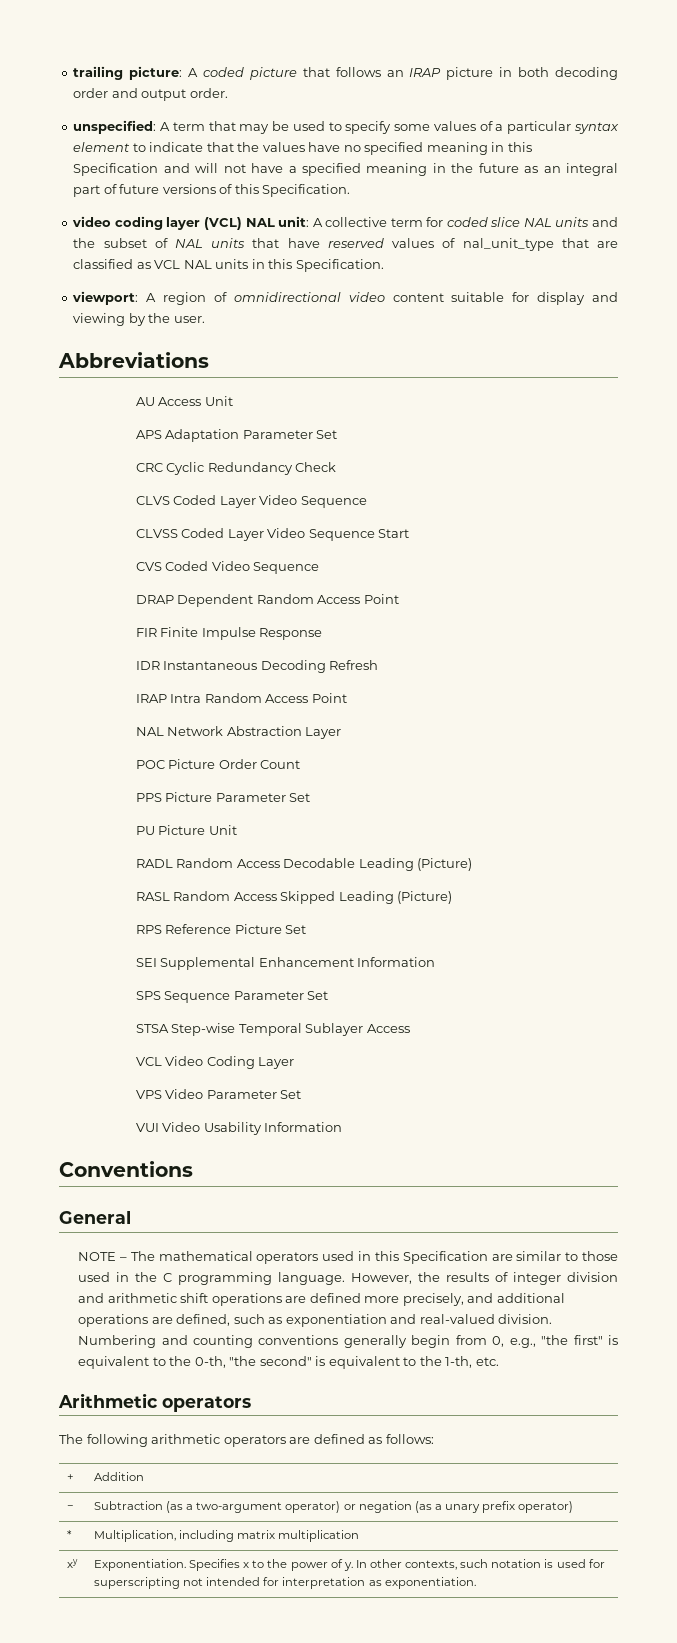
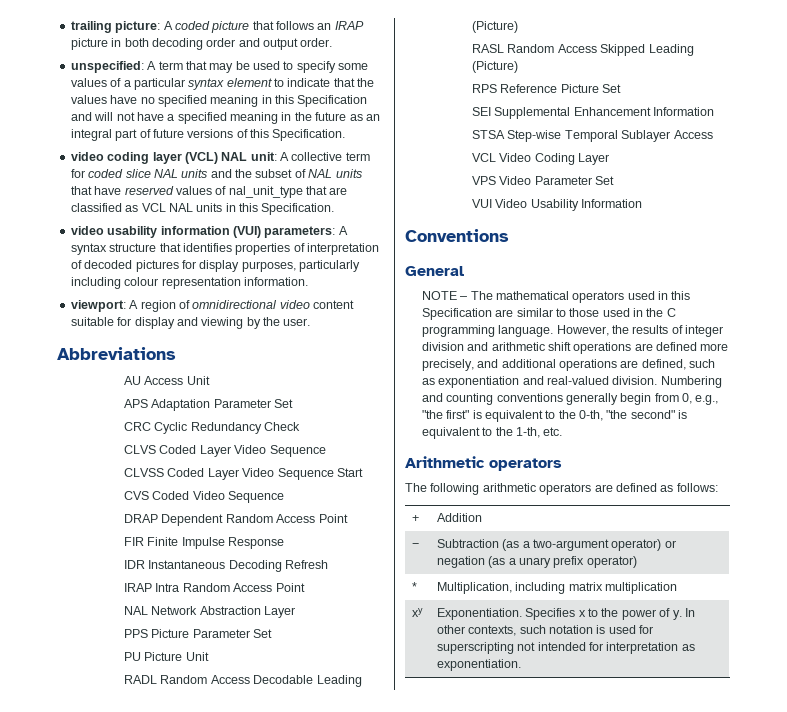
+ video usability information (VUI) parameters: A syntax structure that identifies properties of interpretation of decoded pictures for display purposes, particularly including colour representation information.
- POC Picture Order Count
- SPS Sequence Parameter Set

